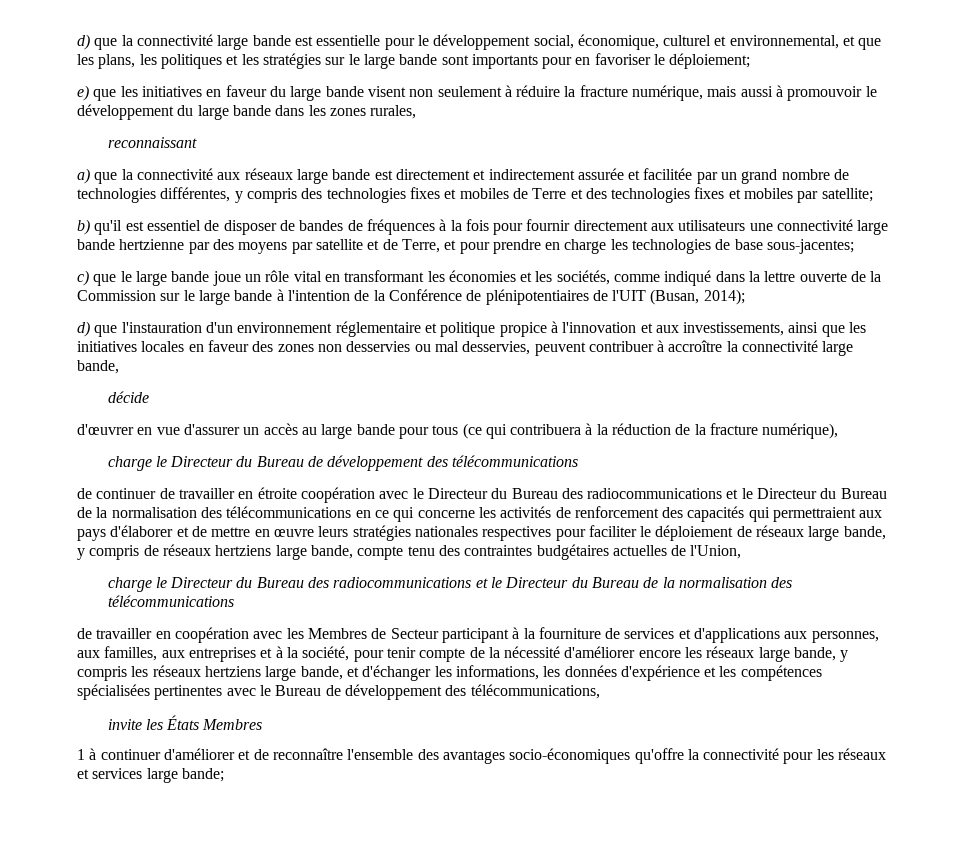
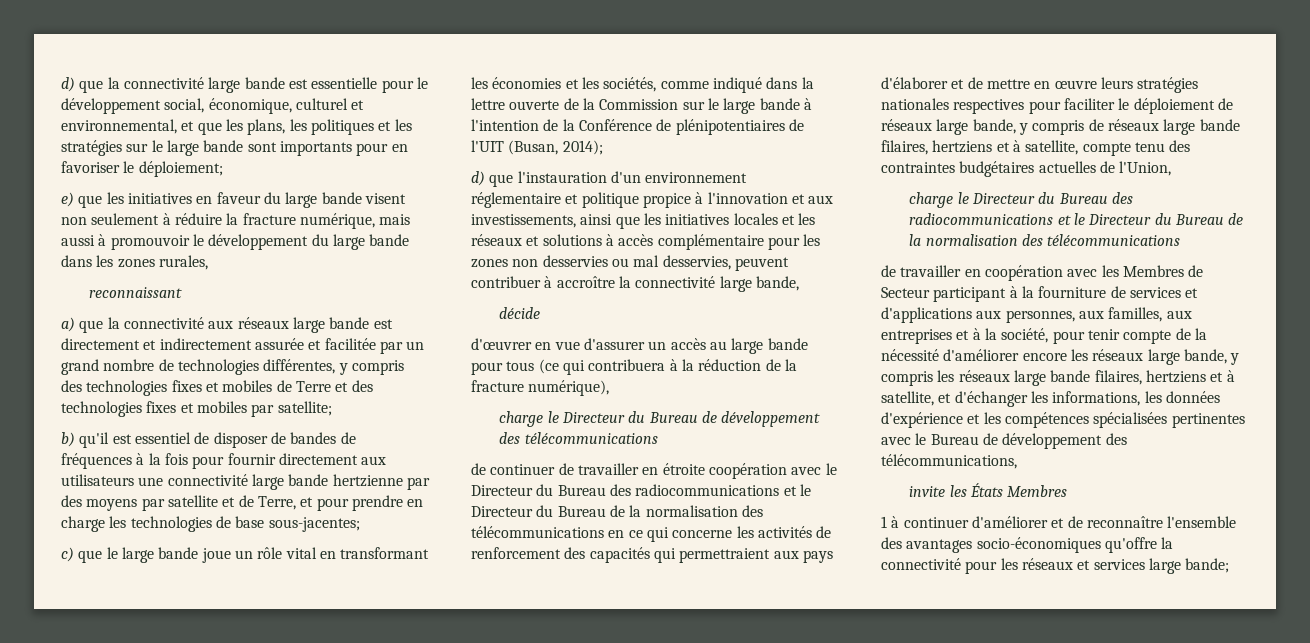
- d) que l'instauration d'un environnement réglementaire et politique propice à l'innovation et aux investissements, ainsi que les initiatives locales en faveur des zones non desservies ou mal desservies, peuvent contribuer à accroître la connectivité large bande,
+ d) que l'instauration d'un environnement réglementaire et politique propice à l'innovation et aux investissements, ainsi que les initiatives locales et les réseaux et solutions à accès complémentaire pour les zones non desservies ou mal desservies, peuvent contribuer à accroître la connectivité large bande,
- de continuer de travailler en étroite coopération avec le Directeur du Bureau des radiocommunications et le Directeur du Bureau de la normalisation des télécommunications en ce qui concerne les activités de renforcement des capacités qui permettraient aux pays d'élaborer et de mettre en œuvre leurs stratégies nationales respectives pour faciliter le déploiement de réseaux large bande, y compris de réseaux hertziens large bande, compte tenu des contraintes budgétaires actuelles de l'Union,
+ de continuer de travailler en étroite coopération avec le Directeur du Bureau des radiocommunications et le Directeur du Bureau de la normalisation des télécommunications en ce qui concerne les activités de renforcement des capacités qui permettraient aux pays d'élaborer et de mettre en œuvre leurs stratégies nationales respectives pour faciliter le déploiement de réseaux large bande, y compris de réseaux large bande filaires, hertziens et à satellite, compte tenu des contraintes budgétaires actuelles de l'Union,
- de travailler en coopération avec les Membres de Secteur participant à la fourniture de services et d'applications aux personnes, aux familles, aux entreprises et à la société, pour tenir compte de la nécessité d'améliorer encore les réseaux large bande, y compris les réseaux hertziens large bande, et d'échanger les informations, les données d'expérience et les compétences spécialisées pertinentes avec le Bureau de développement des télécommunications,
+ de travailler en coopération avec les Membres de Secteur participant à la fourniture de services et d'applications aux personnes, aux familles, aux entreprises et à la société, pour tenir compte de la nécessité d'améliorer encore les réseaux large bande, y compris les réseaux large bande filaires, hertziens et à satellite, et d'échanger les informations, les données d'expérience et les compétences spécialisées pertinentes avec le Bureau de développement des télécommunications,

